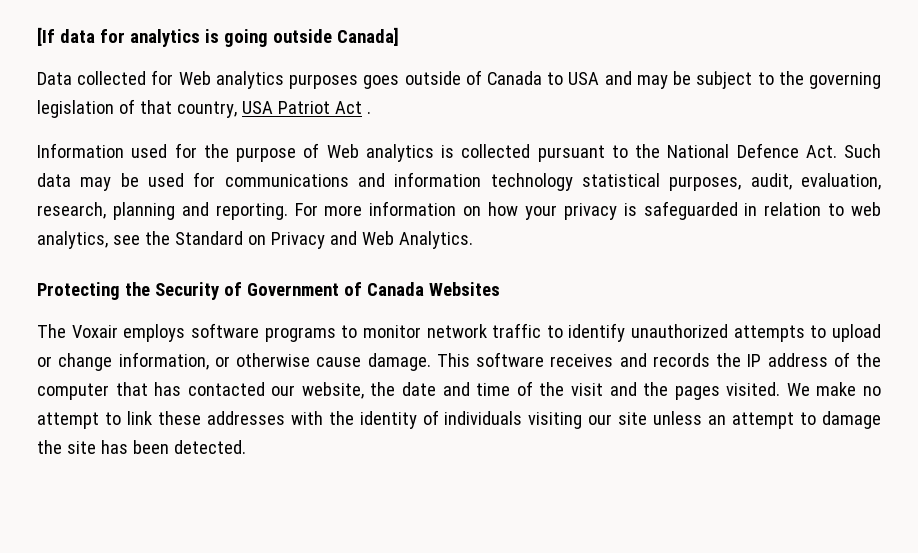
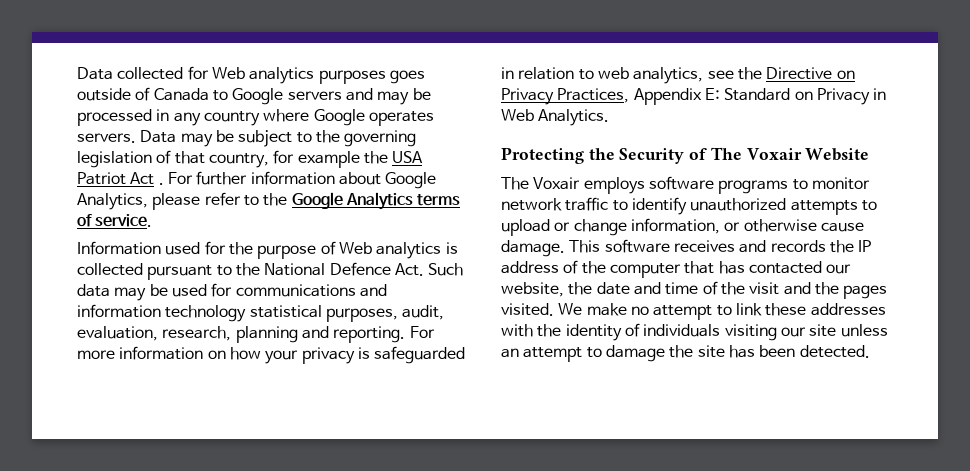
- [If data for analytics is going outside Canada]
- Data collected for Web analytics purposes goes outside of Canada to USA and may be subject to the governing legislation of that country, USA Patriot Act .
+ Data collected for Web analytics purposes goes outside of Canada to Google servers and may be processed in any country where Google operates servers. Data may be subject to the governing legislation of that country, for example the USA Patriot Act . For further information about Google Analytics, please refer to the Google Analytics terms of service.
- For more information on how your privacy is safeguarded in relation to web analytics, see the Standard on Privacy and Web Analytics.
+ For more information on how your privacy is safeguarded in relation to web analytics, see the Directive on Privacy Practices, Appendix E: Standard on Privacy in Web Analytics.
- Protecting the Security of Government of Canada Websites
+ Protecting the Security of The Voxair Website

